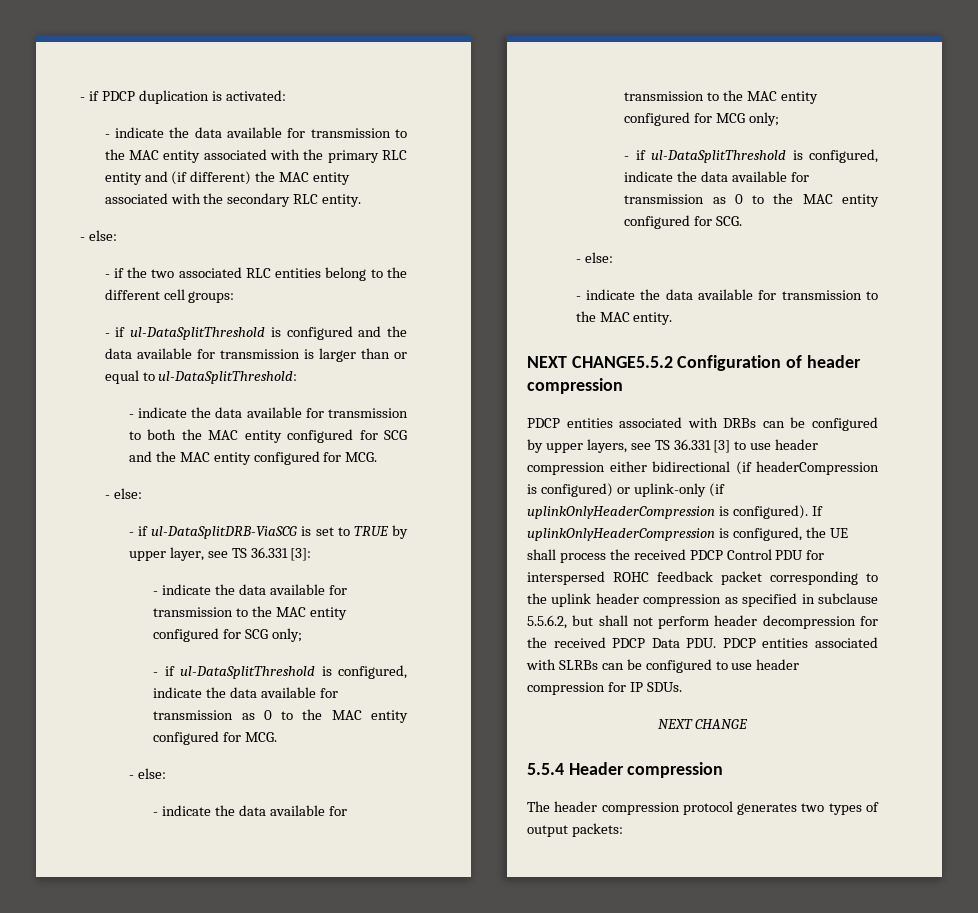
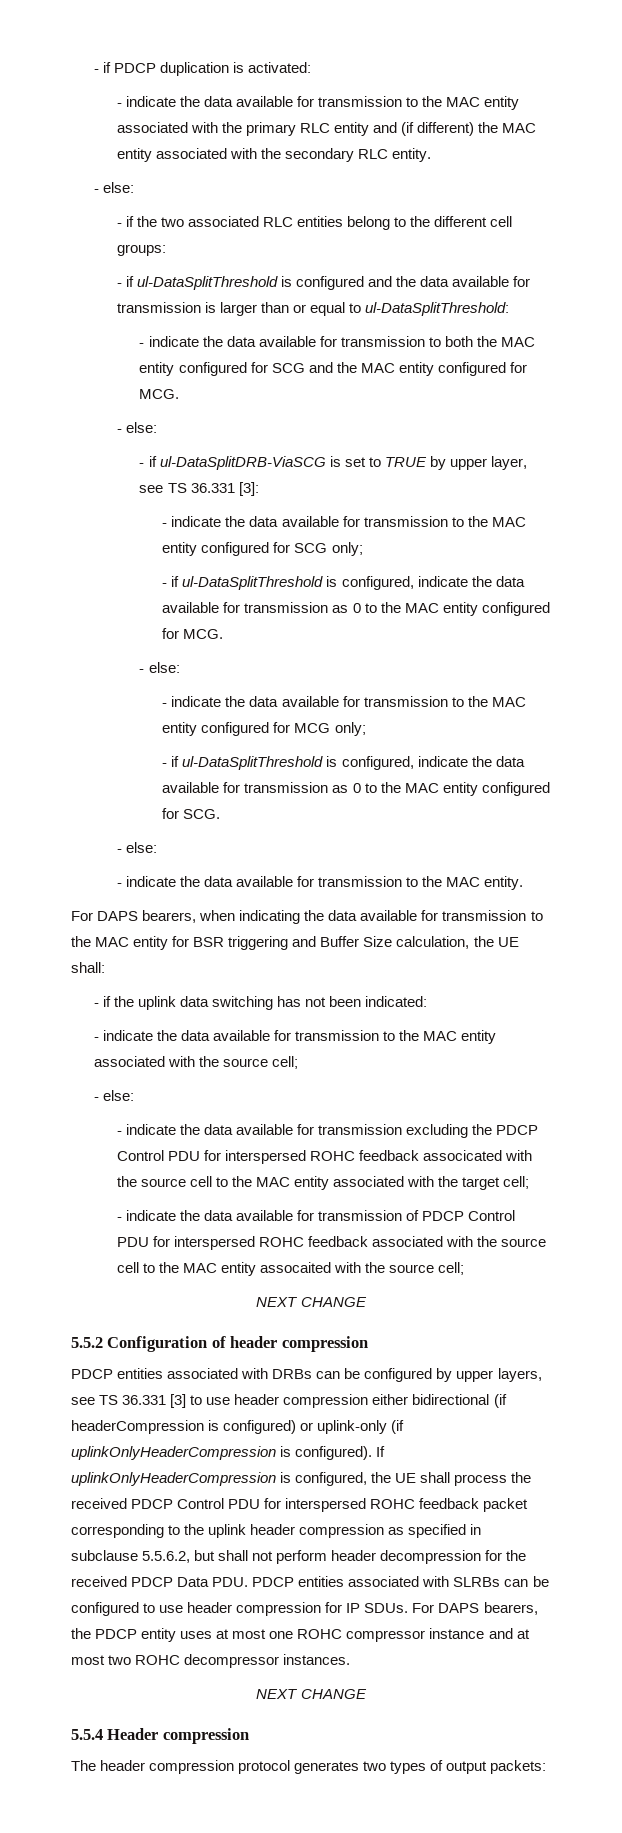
- NEXT CHANGE5.5.2 Configuration of header compression
+ For DAPS bearers, when indicating the data available for transmission to the MAC entity for BSR triggering and Buffer Size calculation, the UE shall:
+ - if the uplink data switching has not been indicated:
+ - indicate the data available for transmission to the MAC entity associated with the source cell;
+ - else:
+ - indicate the data available for transmission excluding the PDCP Control PDU for interspersed ROHC feedback associcated with the source cell to the MAC entity associated with the target cell;
+ - indicate the data available for transmission of PDCP Control PDU for interspersed ROHC feedback associated with the source cell to the MAC entity assocaited with the source cell;
+ NEXT CHANGE
+ 5.5.2 Configuration of header compression
+ For DAPS bearers, the PDCP entity uses at most one ROHC compressor instance and at most two ROHC decompressor instances.

